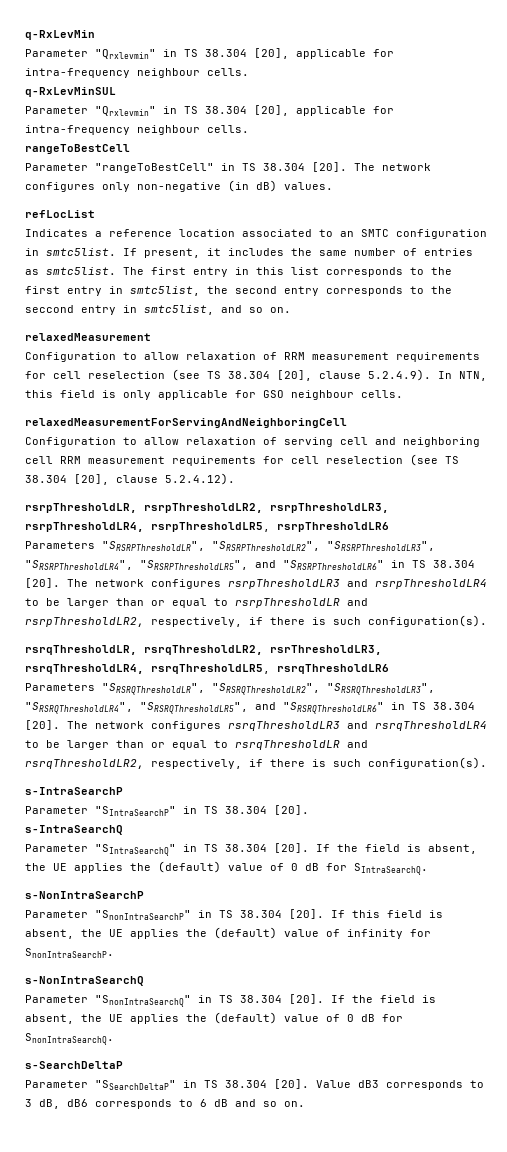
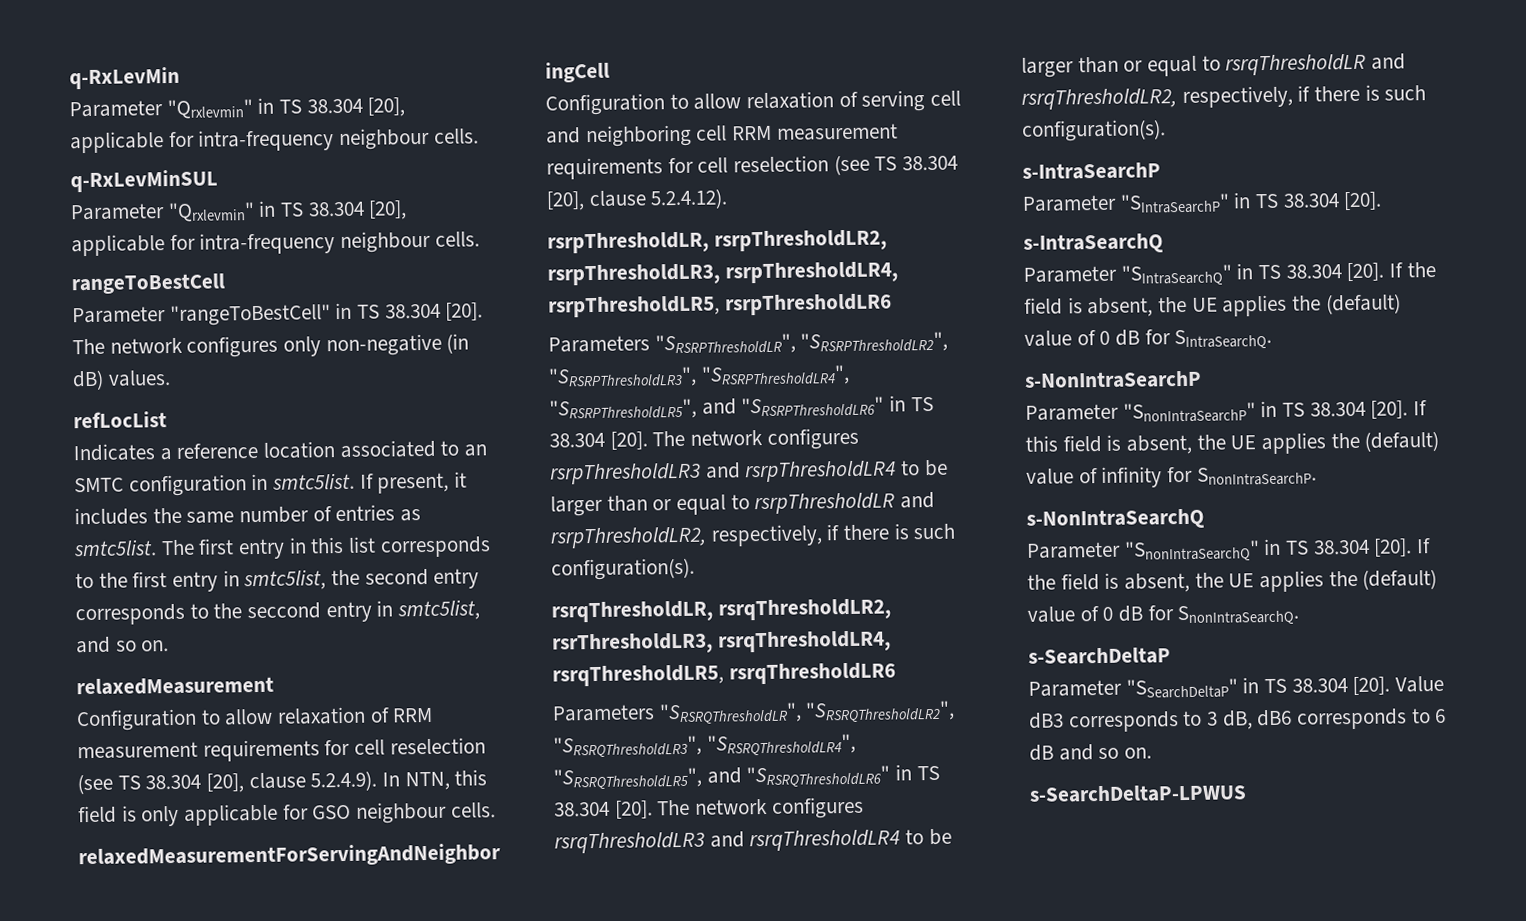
+ s-SearchDeltaP-LPWUS

